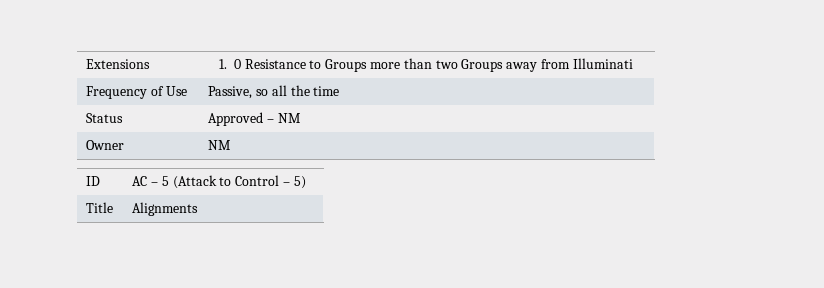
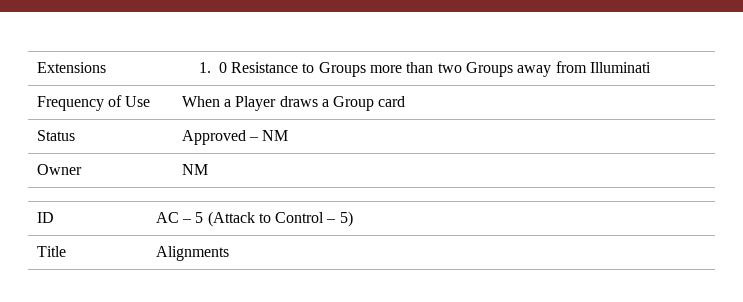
- Frequency of Use | Passive, so all the time
+ Frequency of Use | When a Player draws a Group card

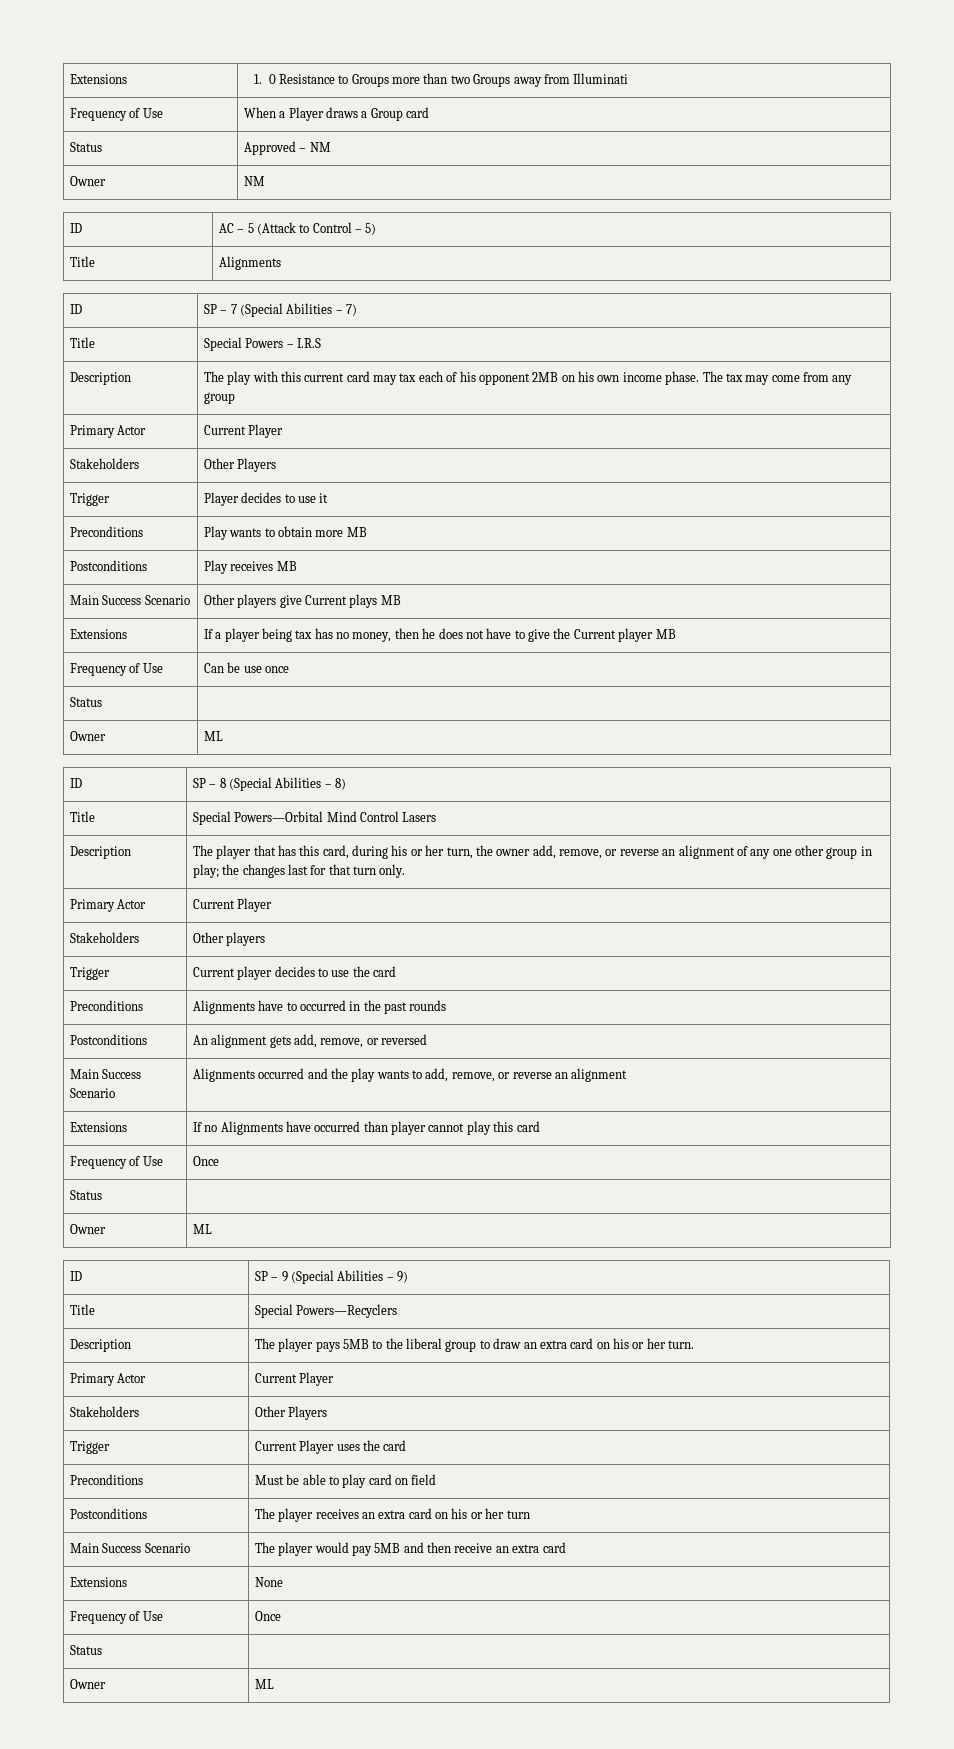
+ ID | SP – 7 (Special Abilities – 7)
+ Title | Special Powers – I.R.S
+ Description | The play with this current card may tax each of his opponent 2MB on his own income phase. The tax may come from any group
+ Primary Actor | Current Player
+ Stakeholders | Other Players
+ Trigger | Player decides to use it
+ Preconditions | Play wants to obtain more MB
+ Postconditions | Play receives MB
+ Main Success Scenario | Other players give Current plays MB
+ Extensions | If a player being tax has no money, then he does not have to give the Current player MB
+ Frequency of Use | Can be use once
+ Status |
+ Owner | ML
+ ID | SP – 8 (Special Abilities – 8)
+ Title | Special Powers—Orbital Mind Control Lasers
+ Description | The player that has this card, during his or her turn, the owner add, remove, or reverse an alignment of any one other group in play; the changes last for that turn only.
+ Primary Actor | Current Player
+ Stakeholders | Other players
+ Trigger | Current player decides to use the card
+ Preconditions | Alignments have to occurred in the past rounds
+ Postconditions | An alignment gets add, remove, or reversed
+ Main Success Scenario | Alignments occurred and the play wants to add, remove, or reverse an alignment
+ Extensions | If no Alignments have occurred than player cannot play this card
+ Frequency of Use | Once
+ Status |
+ Owner | ML
+ ID | SP – 9 (Special Abilities – 9)
+ Title | Special Powers—Recyclers
+ Description | The player pays 5MB to the liberal group to draw an extra card on his or her turn.
+ Primary Actor | Current Player
+ Stakeholders | Other Players
+ Trigger | Current Player uses the card
+ Preconditions | Must be able to play card on field
+ Postconditions | The player receives an extra card on his or her turn
+ Main Success Scenario | The player would pay 5MB and then receive an extra card
+ Extensions | None
+ Frequency of Use | Once
+ Status |
+ Owner | ML

